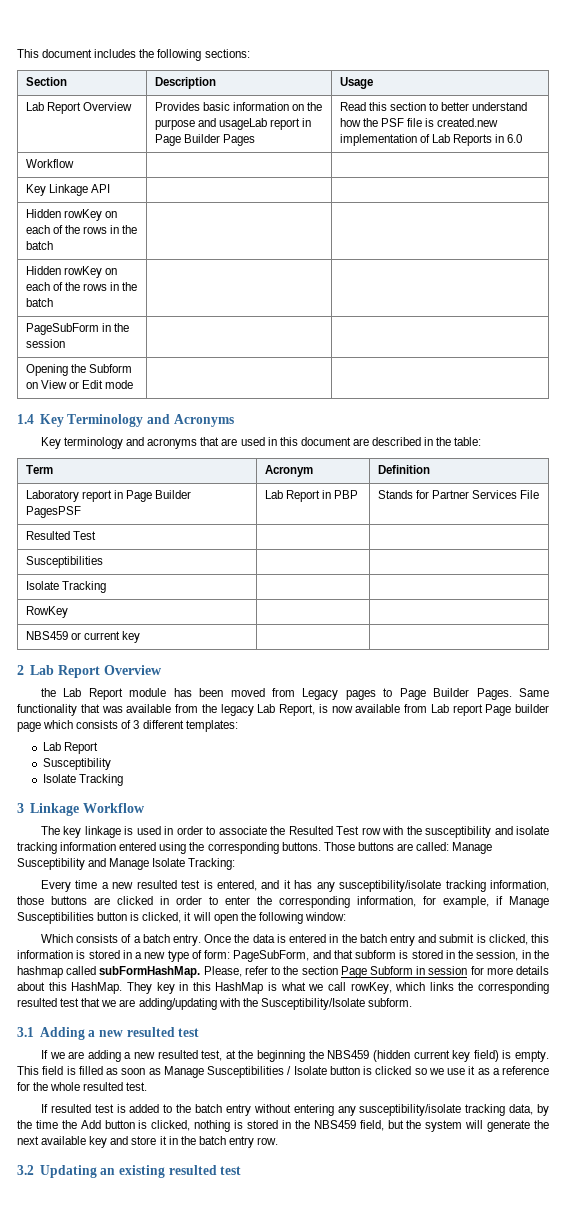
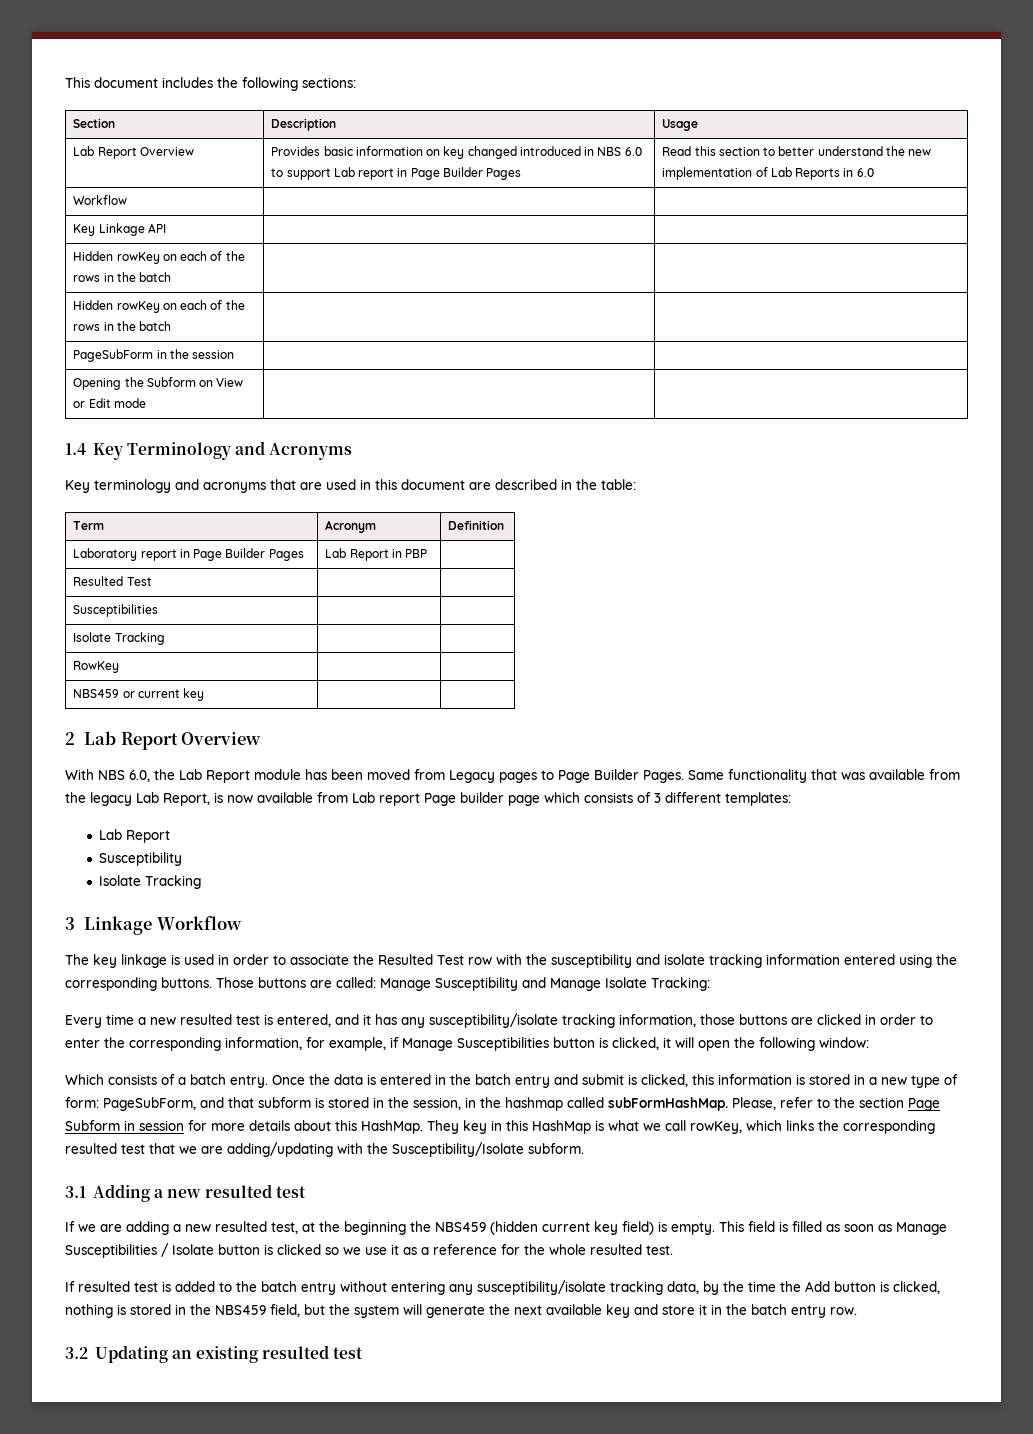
- Lab Report Overview | Provides basic information on the purpose and usageLab report in Page Builder Pages | Read this section to better understand how the PSF file is created.new implementation of Lab Reports in 6.0
+ Lab Report Overview | Provides basic information on key changed introduced in NBS 6.0 to support Lab report in Page Builder Pages | Read this section to better understand the new implementation of Lab Reports in 6.0
- Laboratory report in Page Builder PagesPSF | Lab Report in PBP | Stands for Partner Services File
+ Laboratory report in Page Builder Pages | Lab Report in PBP |
- the Lab Report module has been moved from Legacy pages to Page Builder Pages.
+ With NBS 6.0, the Lab Report module has been moved from Legacy pages to Page Builder Pages.

